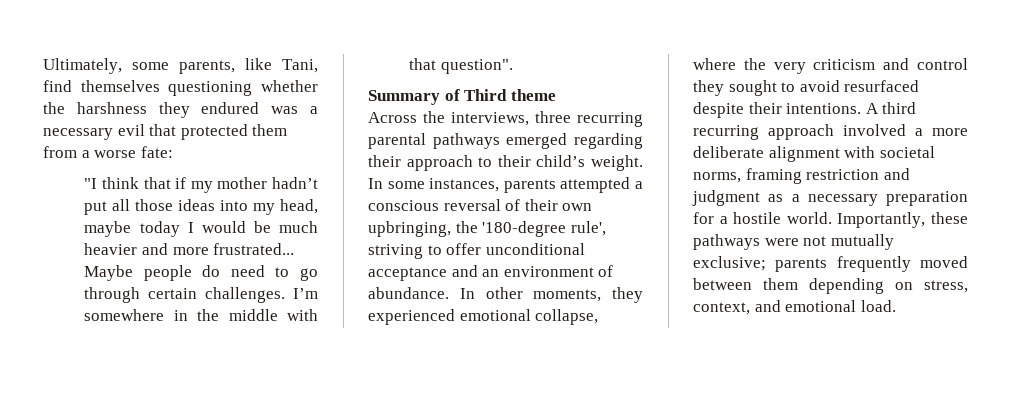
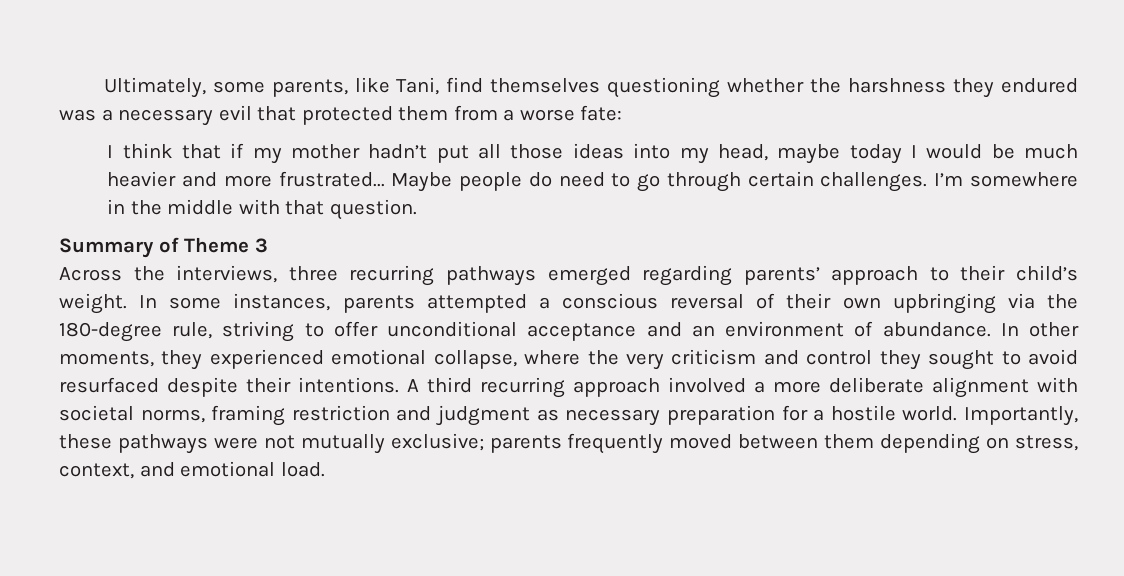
- "I think that if my mother hadn’t put all those ideas into my head, maybe today I would be much heavier and more frustrated...
+ I think that if my mother hadn’t put all those ideas into my head, maybe today I would be much heavier and more frustrated...
- I’m somewhere in the middle with that question".
+ I’m somewhere in the middle with that question.
- Summary of Third theme
+ Summary of Theme 3
- Across the interviews, three recurring parental pathways emerged regarding their approach to their child’s weight.
+ Across the interviews, three recurring pathways emerged regarding parents’ approach to their child’s weight.
- In some instances, parents attempted a conscious reversal of their own upbringing, the '180-degree rule', striving to offer unconditional acceptance and an environment of abundance.
+ In some instances, parents attempted a conscious reversal of their own upbringing via the 180-degree rule, striving to offer unconditional acceptance and an environment of abundance.
- A third recurring approach involved a more deliberate alignment with societal norms, framing restriction and judgment as a necessary preparation for a hostile world.
+ A third recurring approach involved a more deliberate alignment with societal norms, framing restriction and judgment as necessary preparation for a hostile world.

